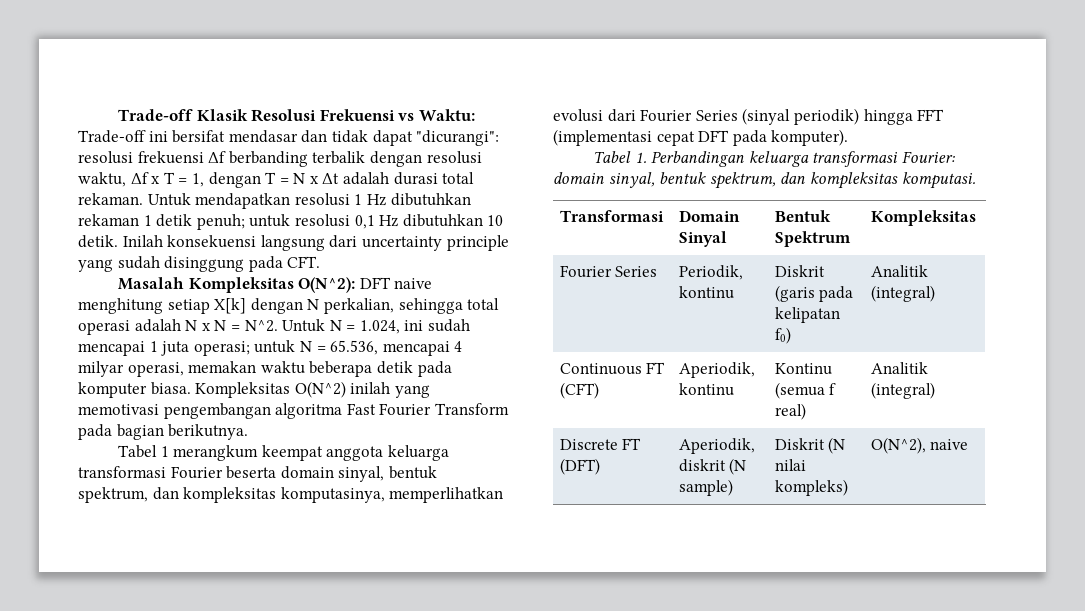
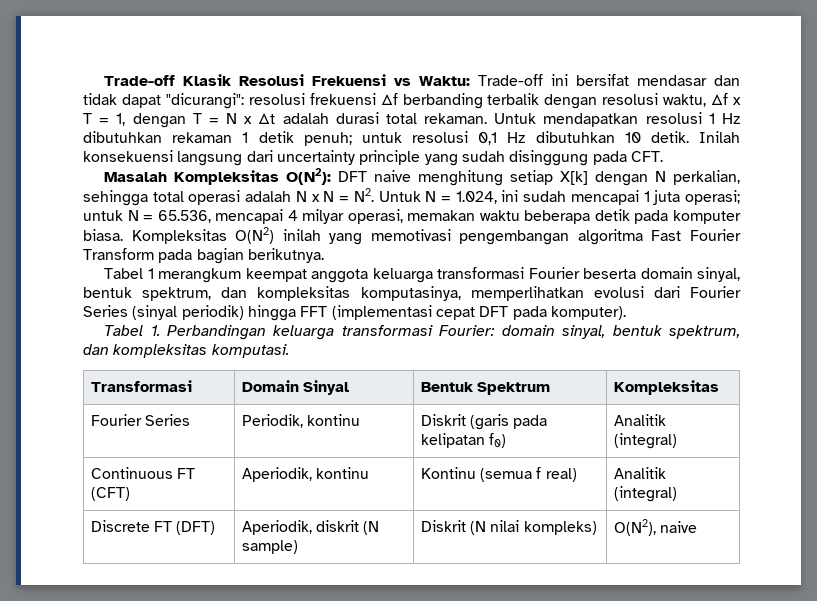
- Masalah Kompleksitas O(N^2): DFT naive menghitung setiap X[k] dengan N perkalian, sehingga total operasi adalah N x N = N^2. Untuk N = 1.024, ini sudah mencapai 1 juta operasi; untuk N = 65.536, mencapai 4 milyar operasi, memakan waktu beberapa detik pada komputer biasa.
+ Masalah Kompleksitas O(N2): DFT naive menghitung setiap X[k] dengan N perkalian, sehingga total operasi adalah N x N = N2. Untuk N = 1.024, ini sudah mencapai 1 juta operasi; untuk N = 65.536, mencapai 4 milyar operasi, memakan waktu beberapa detik pada komputer biasa.
- Kompleksitas O(N^2) inilah yang memotivasi pengembangan algoritma Fast Fourier Transform pada bagian berikutnya.
+ Kompleksitas O(N2) inilah yang memotivasi pengembangan algoritma Fast Fourier Transform pada bagian berikutnya.
- Discrete FT (DFT) | Aperiodik, diskrit (N sample) | Diskrit (N nilai kompleks) | O(N^2), naive
+ Discrete FT (DFT) | Aperiodik, diskrit (N sample) | Diskrit (N nilai kompleks) | O(N2), naive

